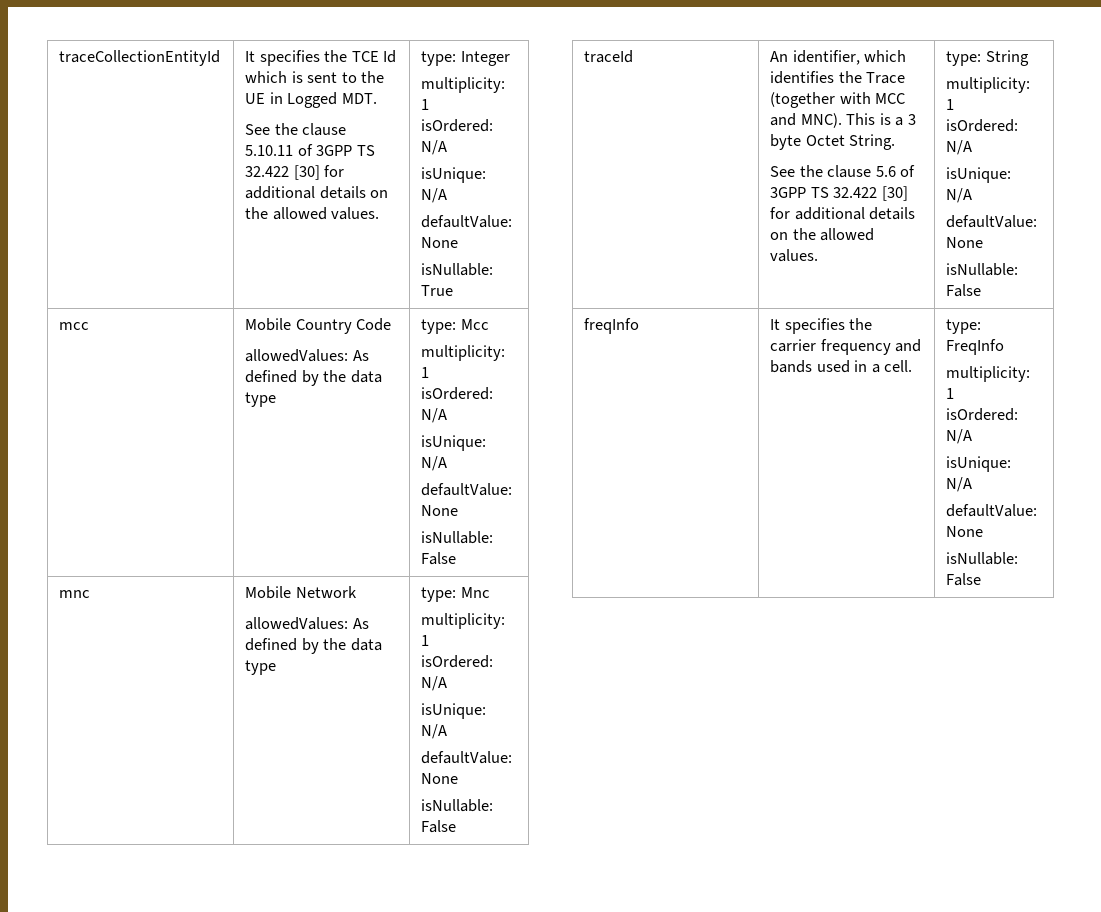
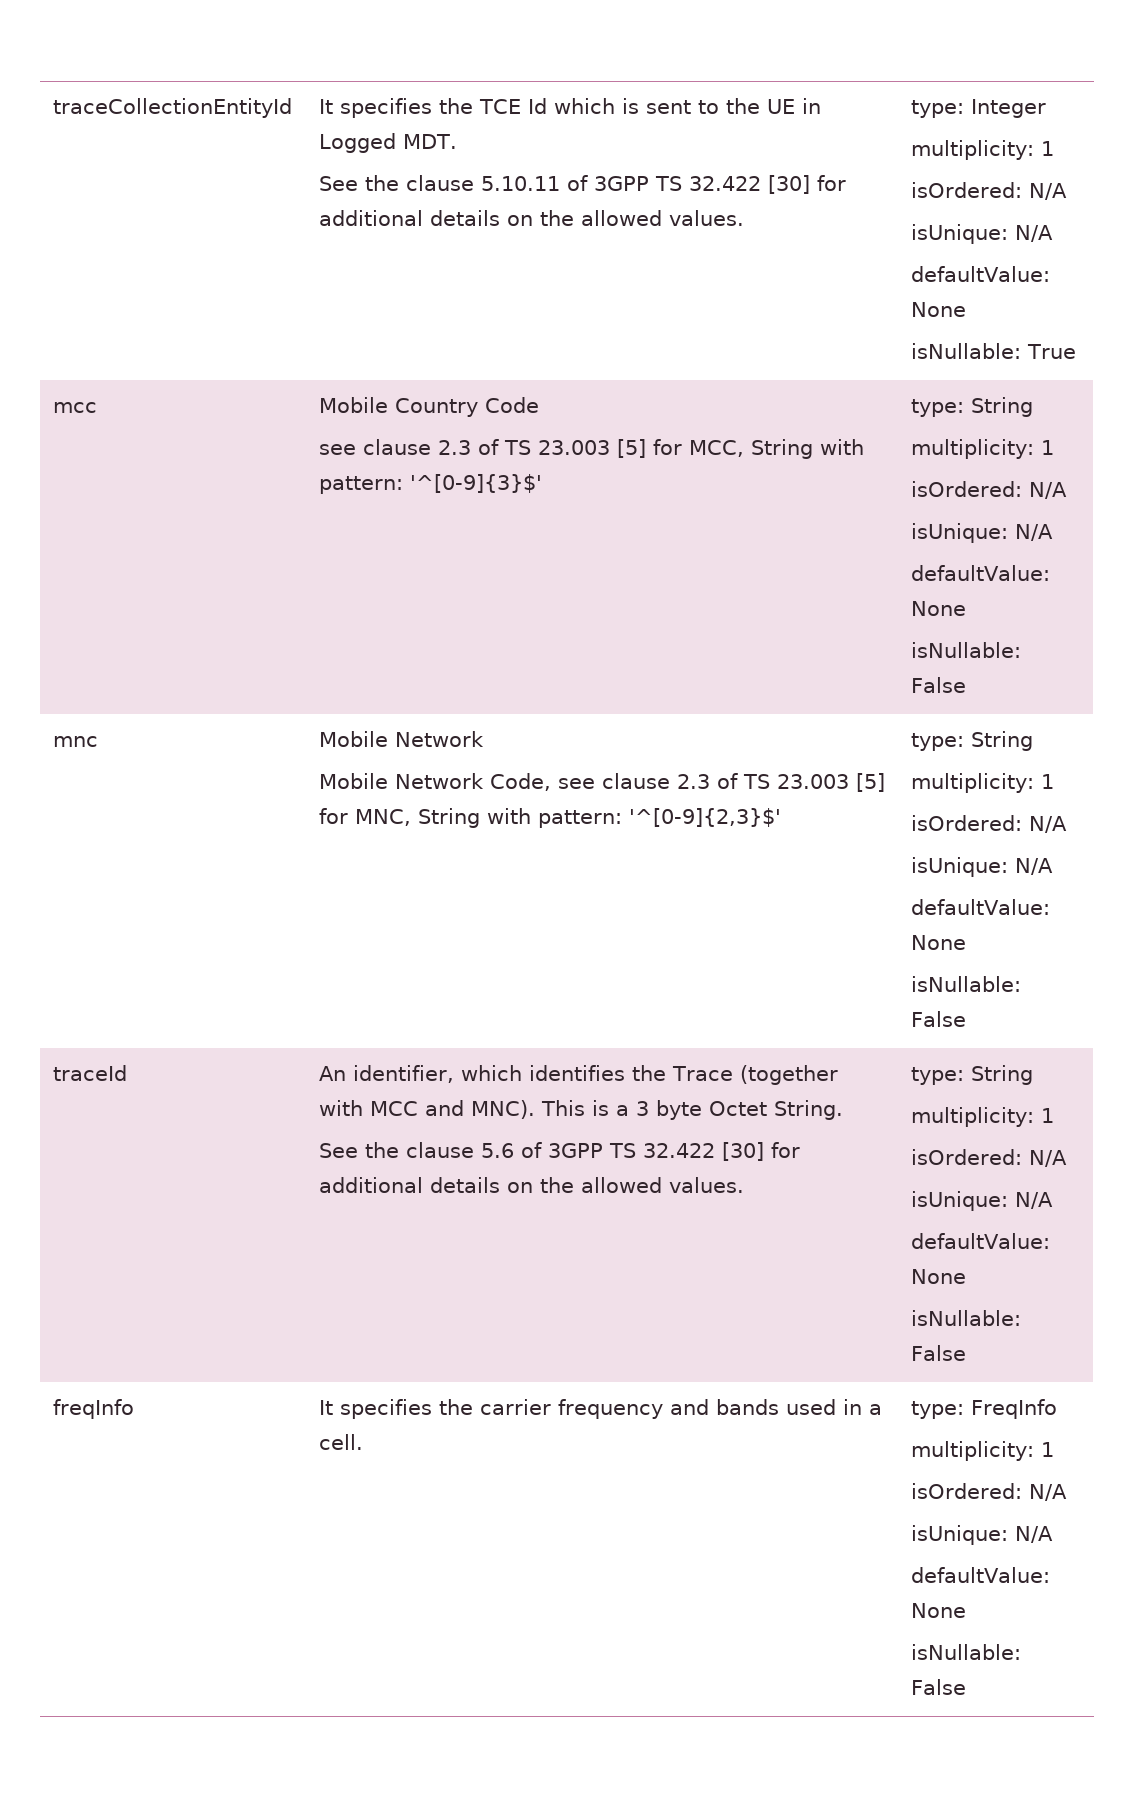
  mcc | Mobile Country Code
- allowedValues: As defined by the data type | type: Mcc
+ see clause 2.3 of TS 23.003 [5] for MCC, String with pattern: '^[0-9]{3}$' | type: String
  mnc | Mobile Network
- allowedValues: As defined by the data type | type: Mnc
+ Mobile Network Code, see clause 2.3 of TS 23.003 [5] for MNC, String with pattern: '^[0-9]{2,3}$' | type: String

